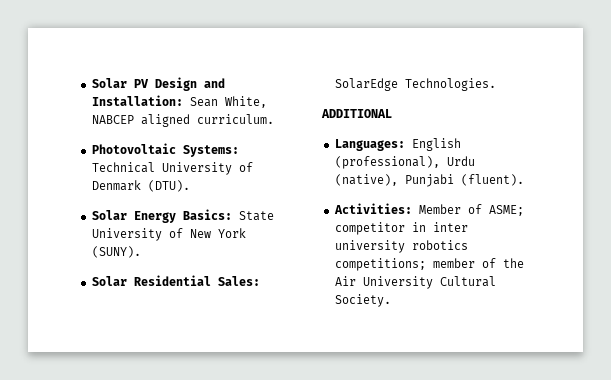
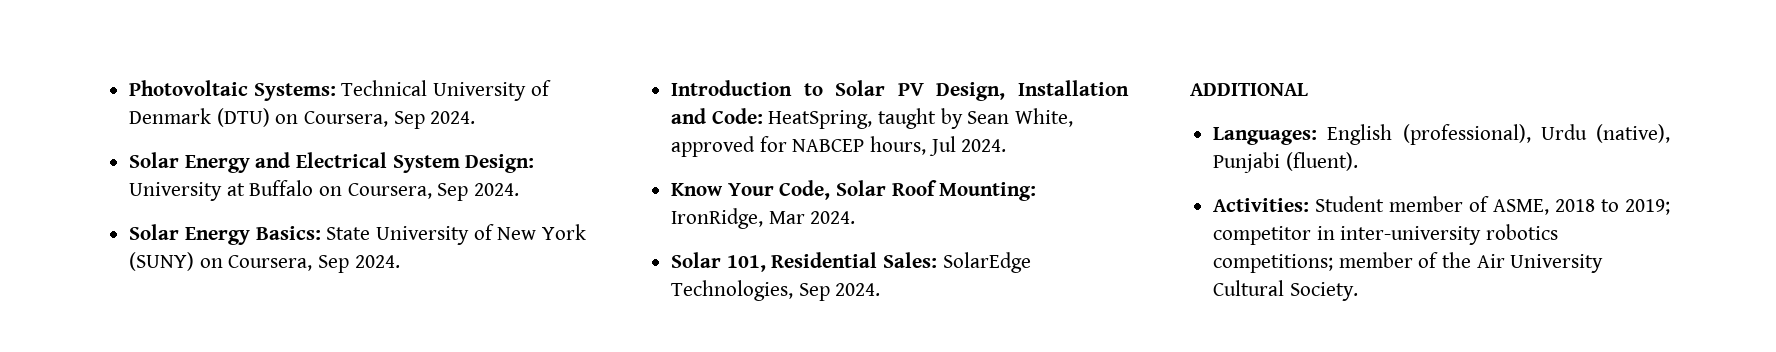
- Solar PV Design and Installation: Sean White, NABCEP aligned curriculum.
- Photovoltaic Systems: Technical University of Denmark (DTU).
+ Photovoltaic Systems: Technical University of Denmark (DTU) on Coursera, Sep 2024.
+ Solar Energy and Electrical System Design: University at Buffalo on Coursera, Sep 2024.
- Solar Energy Basics: State University of New York (SUNY).
- Solar Residential Sales: SolarEdge Technologies.
+ Solar Energy Basics: State University of New York (SUNY) on Coursera, Sep 2024.
+ Introduction to Solar PV Design, Installation and Code: HeatSpring, taught by Sean White, approved for NABCEP hours, Jul 2024.
+ Know Your Code, Solar Roof Mounting: IronRidge, Mar 2024.
+ Solar 101, Residential Sales: SolarEdge Technologies, Sep 2024.
- Activities: Member of ASME; competitor in inter university robotics competitions; member of the Air University Cultural Society.
+ Activities: Student member of ASME, 2018 to 2019; competitor in inter-university robotics competitions; member of the Air University Cultural Society.

